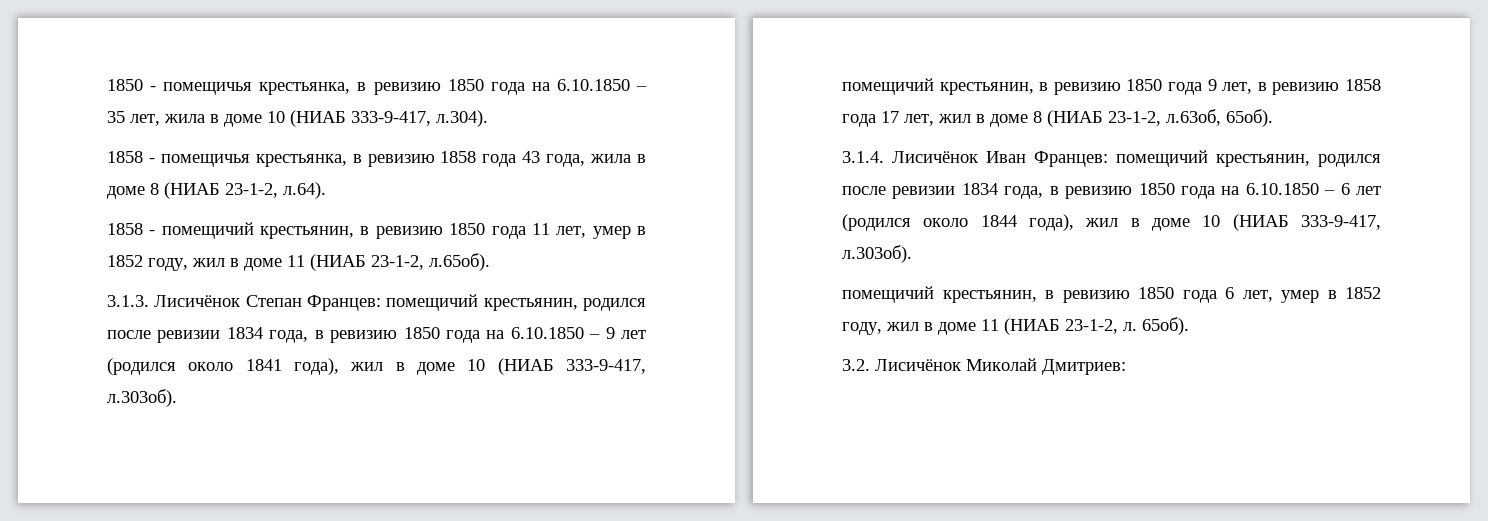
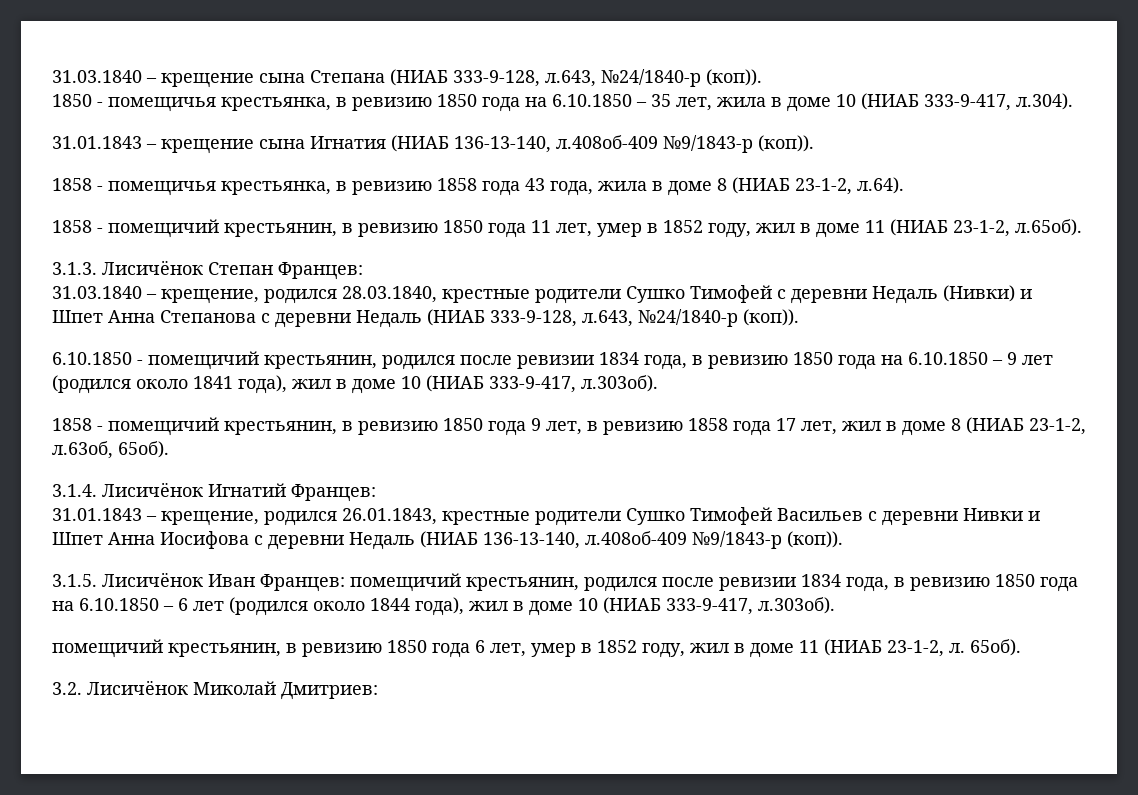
+ 31.03.1840 – крещение сына Степана (НИАБ 333-9-128, л.643, №24/1840-р (коп)).
+ 31.01.1843 – крещение сына Игнатия (НИАБ 136-13-140, л.408об-409 №9/1843-р (коп)).
- 3.1.3. Лисичёнок Степан Францев: помещичий крестьянин, родился после ревизии 1834 года, в ревизию 1850 года на 6.10.1850 – 9 лет (родился около 1841 года), жил в доме 10 (НИАБ 333-9-417, л.303об).
+ 3.1.3. Лисичёнок Степан Францев:
+ 31.03.1840 – крещение, родился 28.03.1840, крестные родители Сушко Тимофей с деревни Недаль (Нивки) и Шпет Анна Степанова с деревни Недаль (НИАБ 333-9-128, л.643, №24/1840-р (коп)).
+ 6.10.1850 - помещичий крестьянин, родился после ревизии 1834 года, в ревизию 1850 года на 6.10.1850 – 9 лет (родился около 1841 года), жил в доме 10 (НИАБ 333-9-417, л.303об).
- помещичий крестьянин, в ревизию 1850 года 9 лет, в ревизию 1858 года 17 лет, жил в доме 8 (НИАБ 23-1-2, л.63об, 65об).
+ 1858 - помещичий крестьянин, в ревизию 1850 года 9 лет, в ревизию 1858 года 17 лет, жил в доме 8 (НИАБ 23-1-2, л.63об, 65об).
- 3.1.4. Лисичёнок Иван Францев: помещичий крестьянин, родился после ревизии 1834 года, в ревизию 1850 года на 6.10.1850 – 6 лет (родился около 1844 года), жил в доме 10 (НИАБ 333-9-417, л.303об).
+ 3.1.4. Лисичёнок Игнатий Францев:
+ 31.01.1843 – крещение, родился 26.01.1843, крестные родители Сушко Тимофей Васильев с деревни Нивки и Шпет Анна Иосифова с деревни Недаль (НИАБ 136-13-140, л.408об-409 №9/1843-р (коп)).
+ 3.1.5. Лисичёнок Иван Францев: помещичий крестьянин, родился после ревизии 1834 года, в ревизию 1850 года на 6.10.1850 – 6 лет (родился около 1844 года), жил в доме 10 (НИАБ 333-9-417, л.303об).

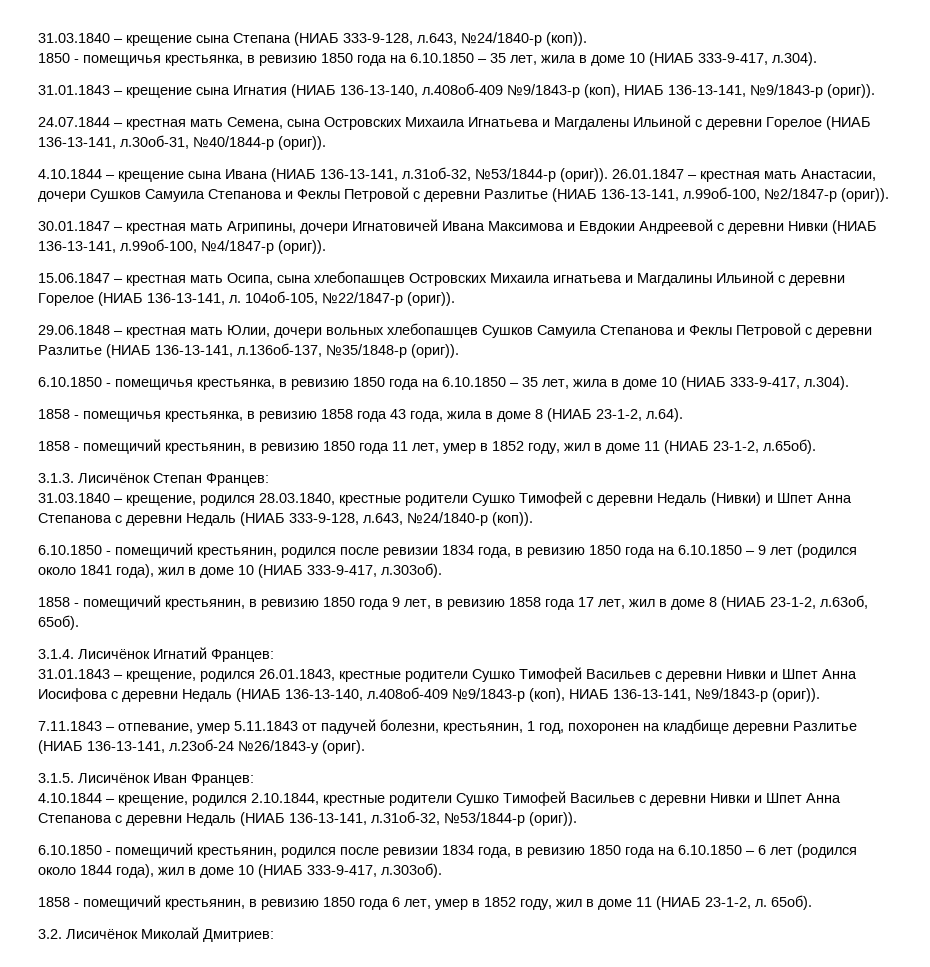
- 31.01.1843 – крещение сына Игнатия (НИАБ 136-13-140, л.408об-409 №9/1843-р (коп)).
+ 31.01.1843 – крещение сына Игнатия (НИАБ 136-13-140, л.408об-409 №9/1843-р (коп), НИАБ 136-13-141, №9/1843-р (ориг)).
+ 24.07.1844 – крестная мать Семена, сына Островских Михаила Игнатьева и Магдалены Ильиной с деревни Горелое (НИАБ 136-13-141, л.30об-31, №40/1844-р (ориг)).
+ 4.10.1844 – крещение сына Ивана (НИАБ 136-13-141, л.31об-32, №53/1844-р (ориг)). 26.01.1847 – крестная мать Анастасии, дочери Сушков Самуила Степанова и Феклы Петровой с деревни Разлитье (НИАБ 136-13-141, л.99об-100, №2/1847-р (ориг)).
+ 30.01.1847 – крестная мать Агрипины, дочери Игнатовичей Ивана Максимова и Евдокии Андреевой с деревни Нивки (НИАБ 136-13-141, л.99об-100, №4/1847-р (ориг)).
+ 15.06.1847 – крестная мать Осипа, сына хлебопашцев Островских Михаила игнатьева и Магдалины Ильиной с деревни Горелое (НИАБ 136-13-141, л. 104об-105, №22/1847-р (ориг)).
+ 29.06.1848 – крестная мать Юлии, дочери вольных хлебопашцев Сушков Самуила Степанова и Феклы Петровой с деревни Разлитье (НИАБ 136-13-141, л.136об-137, №35/1848-р (ориг)).
+ 6.10.1850 - помещичья крестьянка, в ревизию 1850 года на 6.10.1850 – 35 лет, жила в доме 10 (НИАБ 333-9-417, л.304).
- 31.01.1843 – крещение, родился 26.01.1843, крестные родители Сушко Тимофей Васильев с деревни Нивки и Шпет Анна Иосифова с деревни Недаль (НИАБ 136-13-140, л.408об-409 №9/1843-р (коп)).
- 3.1.5. Лисичёнок Иван Францев: помещичий крестьянин, родился после ревизии 1834 года, в ревизию 1850 года на 6.10.1850 – 6 лет (родился около 1844 года), жил в доме 10 (НИАБ 333-9-417, л.303об).
+ 31.01.1843 – крещение, родился 26.01.1843, крестные родители Сушко Тимофей Васильев с деревни Нивки и Шпет Анна Иосифова с деревни Недаль (НИАБ 136-13-140, л.408об-409 №9/1843-р (коп), НИАБ 136-13-141, №9/1843-р (ориг)).
+ 7.11.1843 – отпевание, умер 5.11.1843 от падучей болезни, крестьянин, 1 год, похоронен на кладбище деревни Разлитье (НИАБ 136-13-141, л.23об-24 №26/1843-у (ориг).
+ 3.1.5. Лисичёнок Иван Францев:
+ 4.10.1844 – крещение, родился 2.10.1844, крестные родители Сушко Тимофей Васильев с деревни Нивки и Шпет Анна Степанова с деревни Недаль (НИАБ 136-13-141, л.31об-32, №53/1844-р (ориг)).
+ 6.10.1850 - помещичий крестьянин, родился после ревизии 1834 года, в ревизию 1850 года на 6.10.1850 – 6 лет (родился около 1844 года), жил в доме 10 (НИАБ 333-9-417, л.303об).
- помещичий крестьянин, в ревизию 1850 года 6 лет, умер в 1852 году, жил в доме 11 (НИАБ 23-1-2, л.
+ 1858 - помещичий крестьянин, в ревизию 1850 года 6 лет, умер в 1852 году, жил в доме 11 (НИАБ 23-1-2, л.

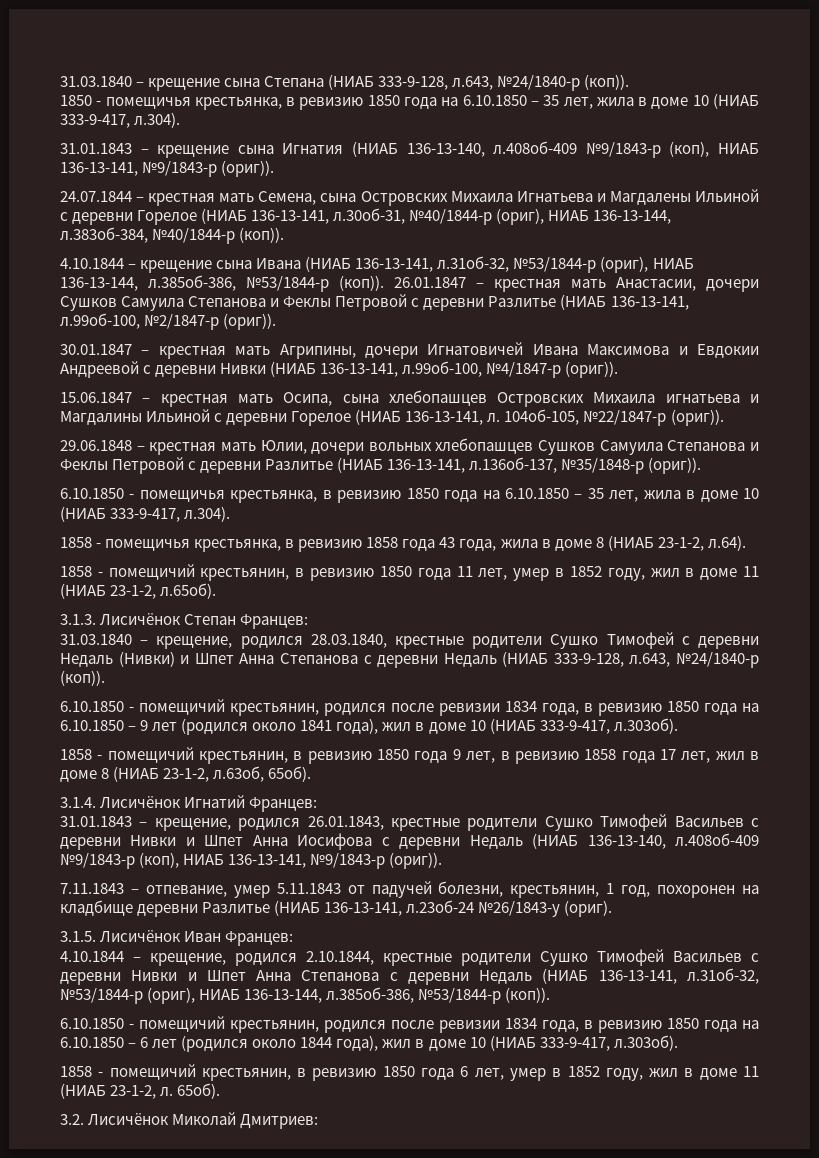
- 24.07.1844 – крестная мать Семена, сына Островских Михаила Игнатьева и Магдалены Ильиной с деревни Горелое (НИАБ 136-13-141, л.30об-31, №40/1844-р (ориг)).
+ 24.07.1844 – крестная мать Семена, сына Островских Михаила Игнатьева и Магдалены Ильиной с деревни Горелое (НИАБ 136-13-141, л.30об-31, №40/1844-р (ориг), НИАБ 136-13-144, л.383об-384, №40/1844-р (коп)).
- 4.10.1844 – крещение сына Ивана (НИАБ 136-13-141, л.31об-32, №53/1844-р (ориг)).
+ 4.10.1844 – крещение сына Ивана (НИАБ 136-13-141, л.31об-32, №53/1844-р (ориг), НИАБ 136-13-144, л.385об-386, №53/1844-р (коп)).
- 4.10.1844 – крещение, родился 2.10.1844, крестные родители Сушко Тимофей Васильев с деревни Нивки и Шпет Анна Степанова с деревни Недаль (НИАБ 136-13-141, л.31об-32, №53/1844-р (ориг)).
+ 4.10.1844 – крещение, родился 2.10.1844, крестные родители Сушко Тимофей Васильев с деревни Нивки и Шпет Анна Степанова с деревни Недаль (НИАБ 136-13-141, л.31об-32, №53/1844-р (ориг), НИАБ 136-13-144, л.385об-386, №53/1844-р (коп)).

